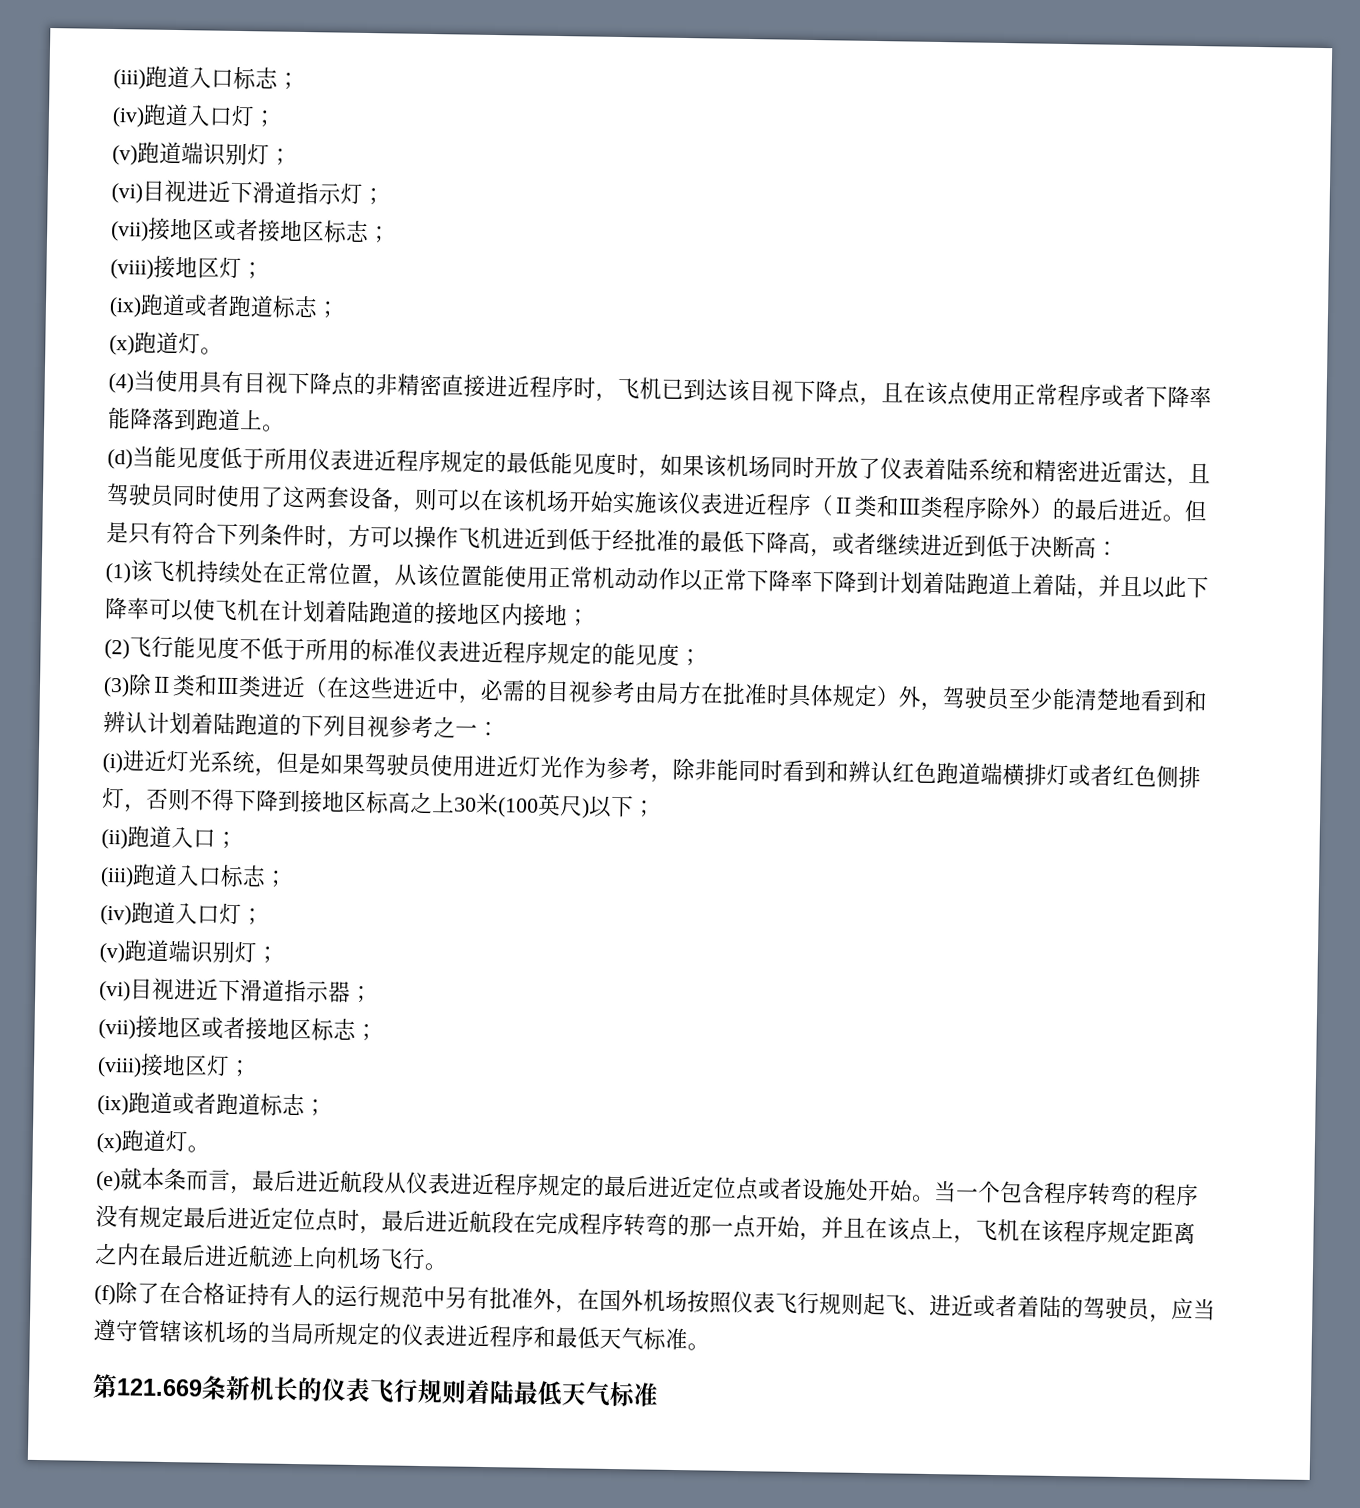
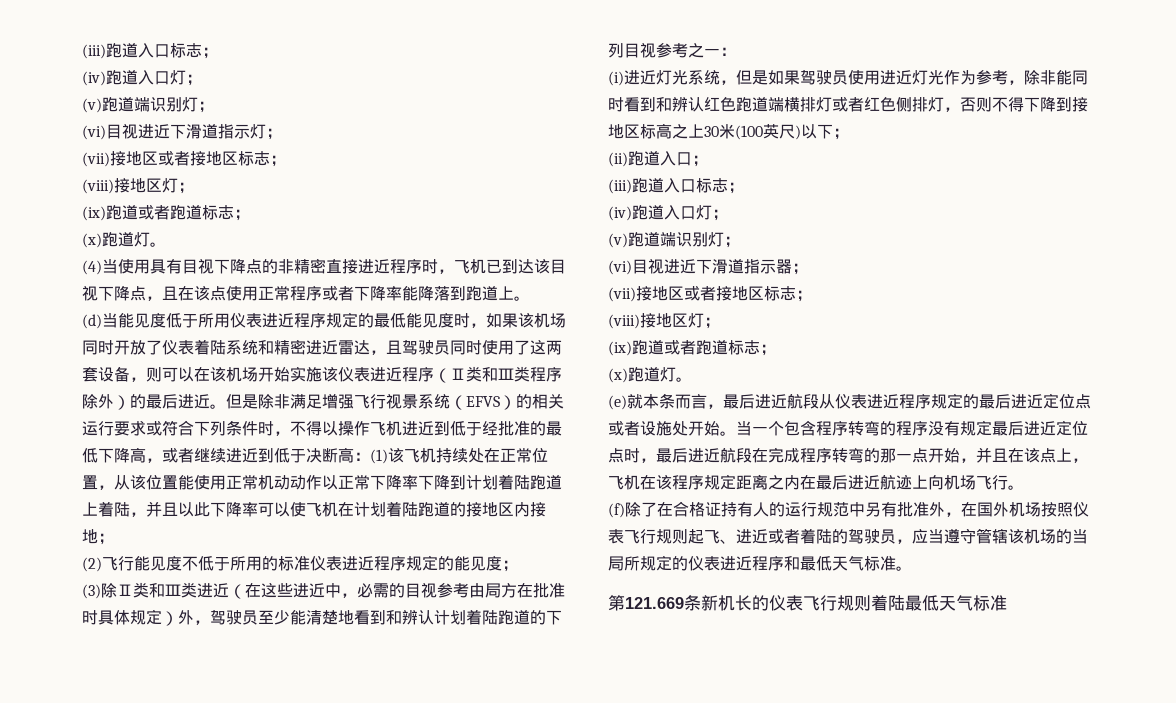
- 但是只有符合下列条件时，方可以操作飞机进近到低于经批准的最低下降高，或者继续进近到低于决断高：
- (1)该飞机持续处在正常位置，从该位置能使用正常机动动作以正常下降率下降到计划着陆跑道上着陆，并且以此下降率可以使飞机在计划着陆跑道的接地区内接地；
+ 但是除非满足增强飞行视景系统（EFVS）的相关运行要求或符合下列条件时，不得以操作飞机进近到低于经批准的最低下降高，或者继续进近到低于决断高：(1)该飞机持续处在正常位置，从该位置能使用正常机动动作以正常下降率下降到计划着陆跑道上着陆，并且以此下降率可以使飞机在计划着陆跑道的接地区内接地；

